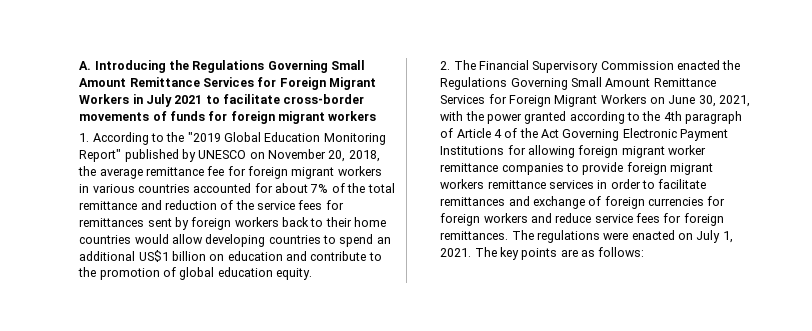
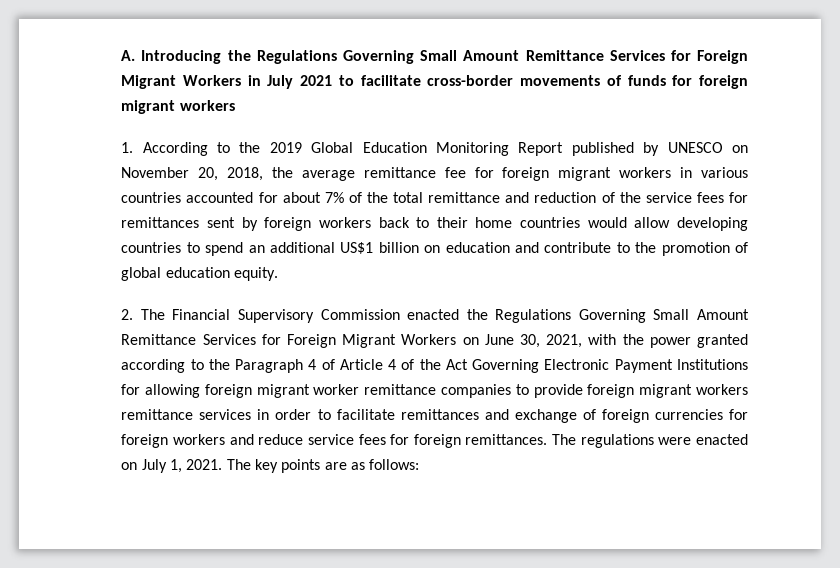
- 1. According to the "2019 Global Education Monitoring Report" published by UNESCO on November 20, 2018, the average remittance fee for foreign migrant workers in various countries accounted for about 7% of the total remittance and reduction of the service fees for remittances sent by foreign workers back to their home countries would allow developing countries to spend an additional US$1 billion on education and contribute to the promotion of global education equity.
+ 1. According to the 2019 Global Education Monitoring Report published by UNESCO on November 20, 2018, the average remittance fee for foreign migrant workers in various countries accounted for about 7% of the total remittance and reduction of the service fees for remittances sent by foreign workers back to their home countries would allow developing countries to spend an additional US$1 billion on education and contribute to the promotion of global education equity.
- 2. The Financial Supervisory Commission enacted the Regulations Governing Small Amount Remittance Services for Foreign Migrant Workers on June 30, 2021, with the power granted according to the 4th paragraph of Article 4 of the Act Governing Electronic Payment Institutions for allowing foreign migrant worker remittance companies to provide foreign migrant workers remittance services in order to facilitate remittances and exchange of foreign currencies for foreign workers and reduce service fees for foreign remittances.
+ 2. The Financial Supervisory Commission enacted the Regulations Governing Small Amount Remittance Services for Foreign Migrant Workers on June 30, 2021, with the power granted according to the Paragraph 4 of Article 4 of the Act Governing Electronic Payment Institutions for allowing foreign migrant worker remittance companies to provide foreign migrant workers remittance services in order to facilitate remittances and exchange of foreign currencies for foreign workers and reduce service fees for foreign remittances.

